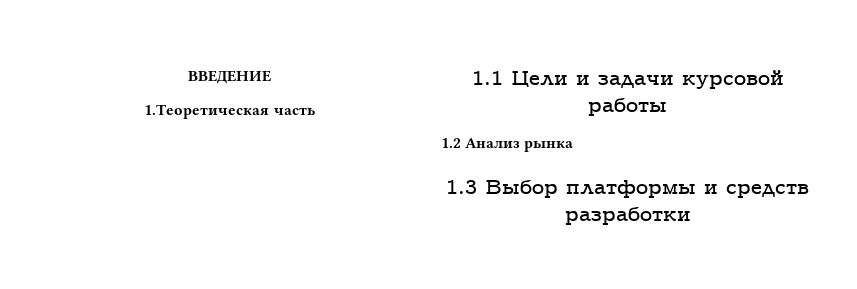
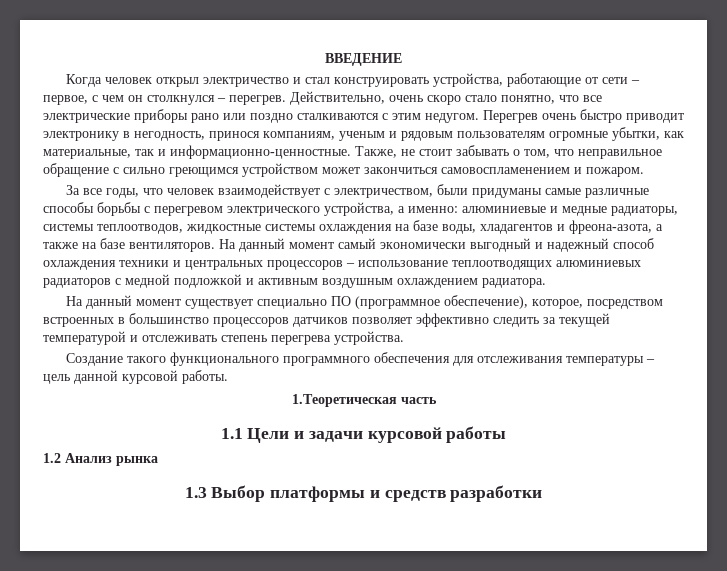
+ Когда человек открыл электричество и стал конструировать устройства, работающие от сети – первое, с чем он столкнулся – перегрев. Действительно, очень скоро стало понятно, что все электрические приборы рано или поздно сталкиваются с этим недугом. Перегрев очень быстро приводит электронику в негодность, принося компаниям, ученым и рядовым пользователям огромные убытки, как материальные, так и информационно-ценностные. Также, не стоит забывать о том, что неправильное обращение с сильно греющимся устройством может закончиться самовоспламенением и пожаром.
+ За все годы, что человек взаимодействует с электричеством, были придуманы самые различные способы борьбы с перегревом электрического устройства, а именно: алюминиевые и медные радиаторы, системы теплоотводов, жидкостные системы охлаждения на базе воды, хладагентов и фреона-азота, а также на базе вентиляторов. На данный момент самый экономически выгодный и надежный способ охлаждения техники и центральных процессоров – использование теплоотводящих алюминиевых радиаторов с медной подложкой и активным воздушным охлаждением радиатора.
+ На данный момент существует специально ПО (программное обеспечение), которое, посредством встроенных в большинство процессоров датчиков позволяет эффективно следить за текущей температурой и отслеживать степень перегрева устройства.
+ Создание такого функционального программного обеспечения для отслеживания температуры – цель данной курсовой работы.

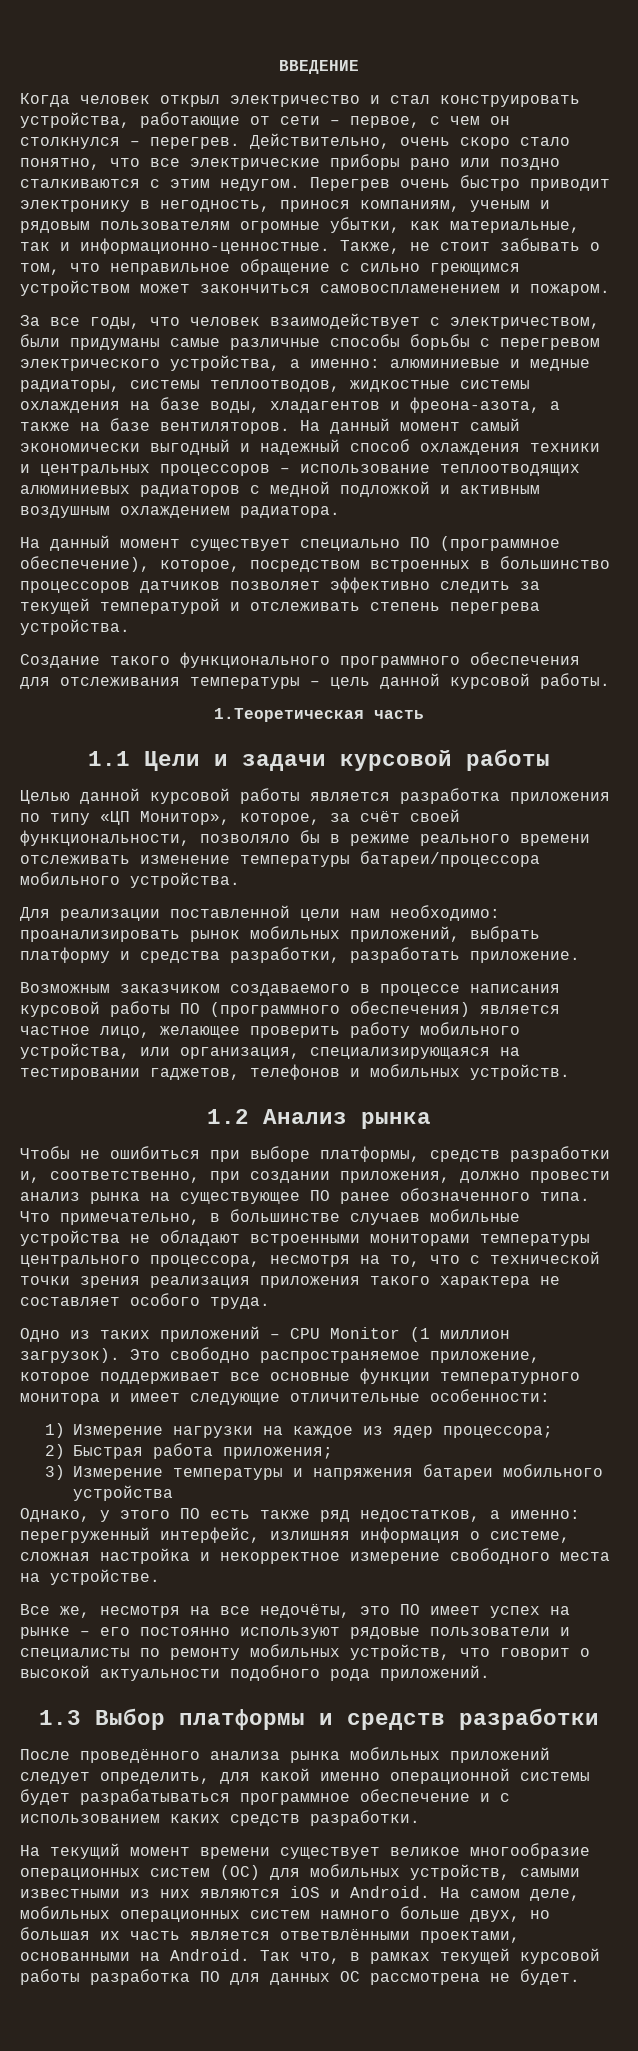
+ Целью данной курсовой работы является разработка приложения по типу «ЦП Монитор», которое, за счёт своей функциональности, позволяло бы в режиме реального времени отслеживать изменение температуры батареи/процессора мобильного устройства.
+ Для реализации поставленной цели нам необходимо: проанализировать рынок мобильных приложений, выбрать платформу и средства разработки, разработать приложение.
+ Возможным заказчиком создаваемого в процессе написания курсовой работы ПО (программного обеспечения) является частное лицо, желающее проверить работу мобильного устройства, или организация, специализирующаяся на тестировании гаджетов, телефонов и мобильных устройств.
  1.2 Анализ рынка
+ Чтобы не ошибиться при выборе платформы, средств разработки и, соответственно, при создании приложения, должно провести анализ рынка на существующее ПО ранее обозначенного типа. Что примечательно, в большинстве случаев мобильные устройства не обладают встроенными мониторами температуры центрального процессора, несмотря на то, что с технической точки зрения реализация приложения такого характера не составляет особого труда.
+ Одно из таких приложений – CPU Monitor (1 миллион загрузок). Это свободно распространяемое приложение, которое поддерживает все основные функции температурного монитора и имеет следующие отличительные особенности:
+ 1) Измерение нагрузки на каждое из ядер процессора;
+ 2) Быстрая работа приложения;
+ 3) Измерение температуры и напряжения батареи мобильного устройства
+ Однако, у этого ПО есть также ряд недостатков, а именно: перегруженный интерфейс, излишняя информация о системе, сложная настройка и некорректное измерение свободного места на устройстве.
+ Все же, несмотря на все недочёты, это ПО имеет успех на рынке – его постоянно используют рядовые пользователи и специалисты по ремонту мобильных устройств, что говорит о высокой актуальности подобного рода приложений.
+ После проведённого анализа рынка мобильных приложений следует определить, для какой именно операционной системы будет разрабатываться программное обеспечение и с использованием каких средств разработки.
+ На текущий момент времени существует великое многообразие операционных систем (ОС) для мобильных устройств, самыми известными из них являются iOS и Android. На самом деле, мобильных операционных систем намного больше двух, но большая их часть является ответвлёнными проектами, основанными на Android. Так что, в рамках текущей курсовой работы разработка ПО для данных ОС рассмотрена не будет.

